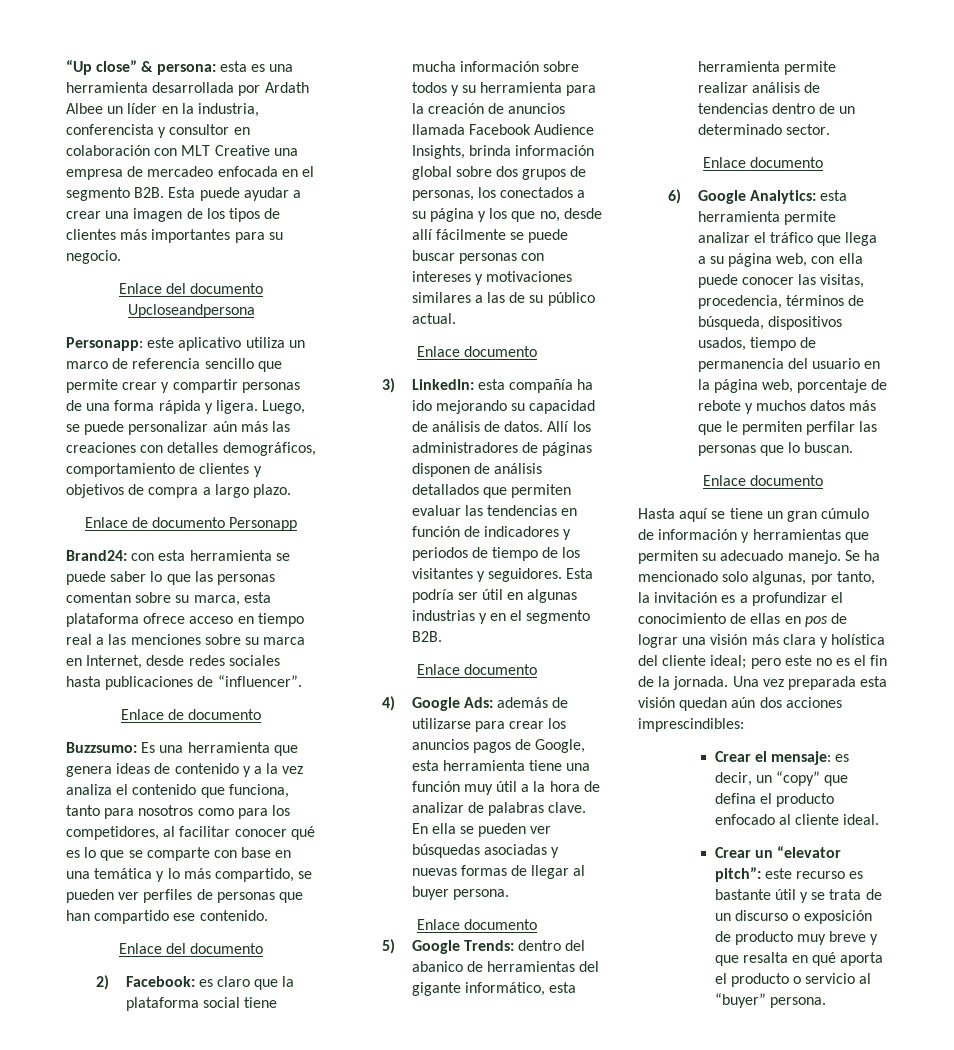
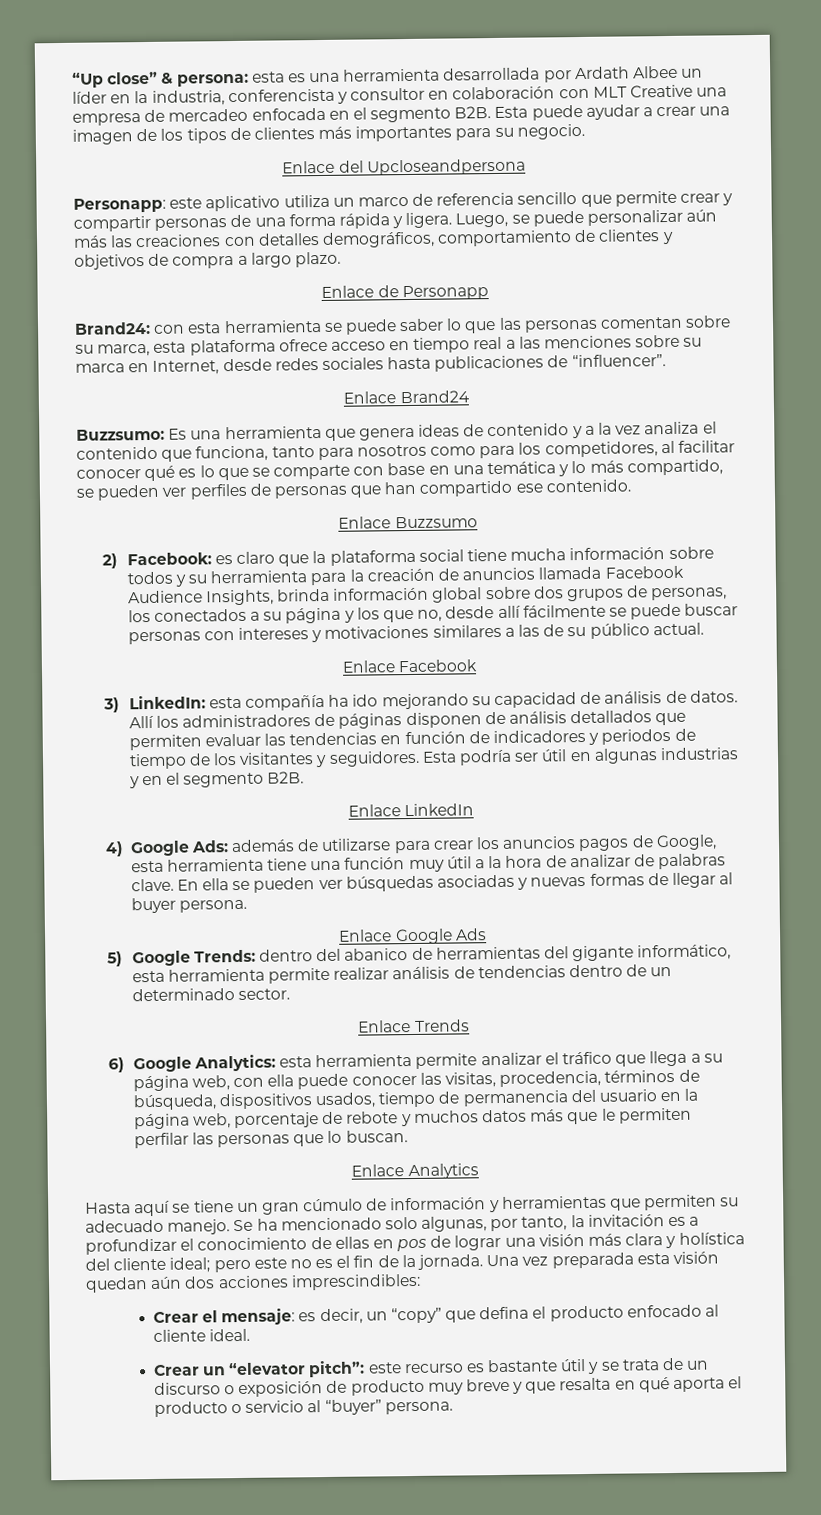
- Enlace del documento Upcloseandpersona
+ Enlace del Upcloseandpersona
- Enlace de documento Personapp
+ Enlace de Personapp
  Brand24: con esta herramienta se puede saber lo que las personas comentan sobre su marca, esta plataforma ofrece acceso en tiempo real a las menciones sobre su marca en Internet, desde redes sociales hasta publicaciones de “influencer”.
- Enlace de documento
+ Enlace Brand24
  Buzzsumo: Es una herramienta que genera ideas de contenido y a la vez analiza el contenido que funciona, tanto para nosotros como para los competidores, al facilitar conocer qué es lo que se comparte con base en una temática y lo más compartido, se pueden ver perfiles de personas que han compartido ese contenido.
- Enlace del documento
+ Enlace Buzzsumo
  es claro que la plataforma social tiene mucha información sobre todos y su herramienta para la creación de anuncios llamada Facebook Audience Insights, brinda información global sobre dos grupos de personas, los conectados a su página y los que no, desde allí fácilmente se puede buscar personas con intereses y motivaciones similares a las de su público actual.
- Enlace documento
+ Enlace Facebook
  Esta podría ser útil en algunas industrias y en el segmento B2B.
- Enlace documento
+ Enlace LinkedIn
  En ella se pueden ver búsquedas asociadas y nuevas formas de llegar al buyer persona.
- Enlace documento
+ Enlace Google Ads
  5) Google Trends: dentro del abanico de herramientas del gigante informático, esta herramienta permite realizar análisis de tendencias dentro de un determinado sector.
- Enlace documento
+ Enlace Trends
  6) Google Analytics: esta herramienta permite analizar el tráfico que llega a su página web, con ella puede conocer las visitas, procedencia, términos de búsqueda, dispositivos usados, tiempo de permanencia del usuario en la página web, porcentaje de rebote y muchos datos más que le permiten perfilar las personas que lo buscan.
- Enlace documento
+ Enlace Analytics

